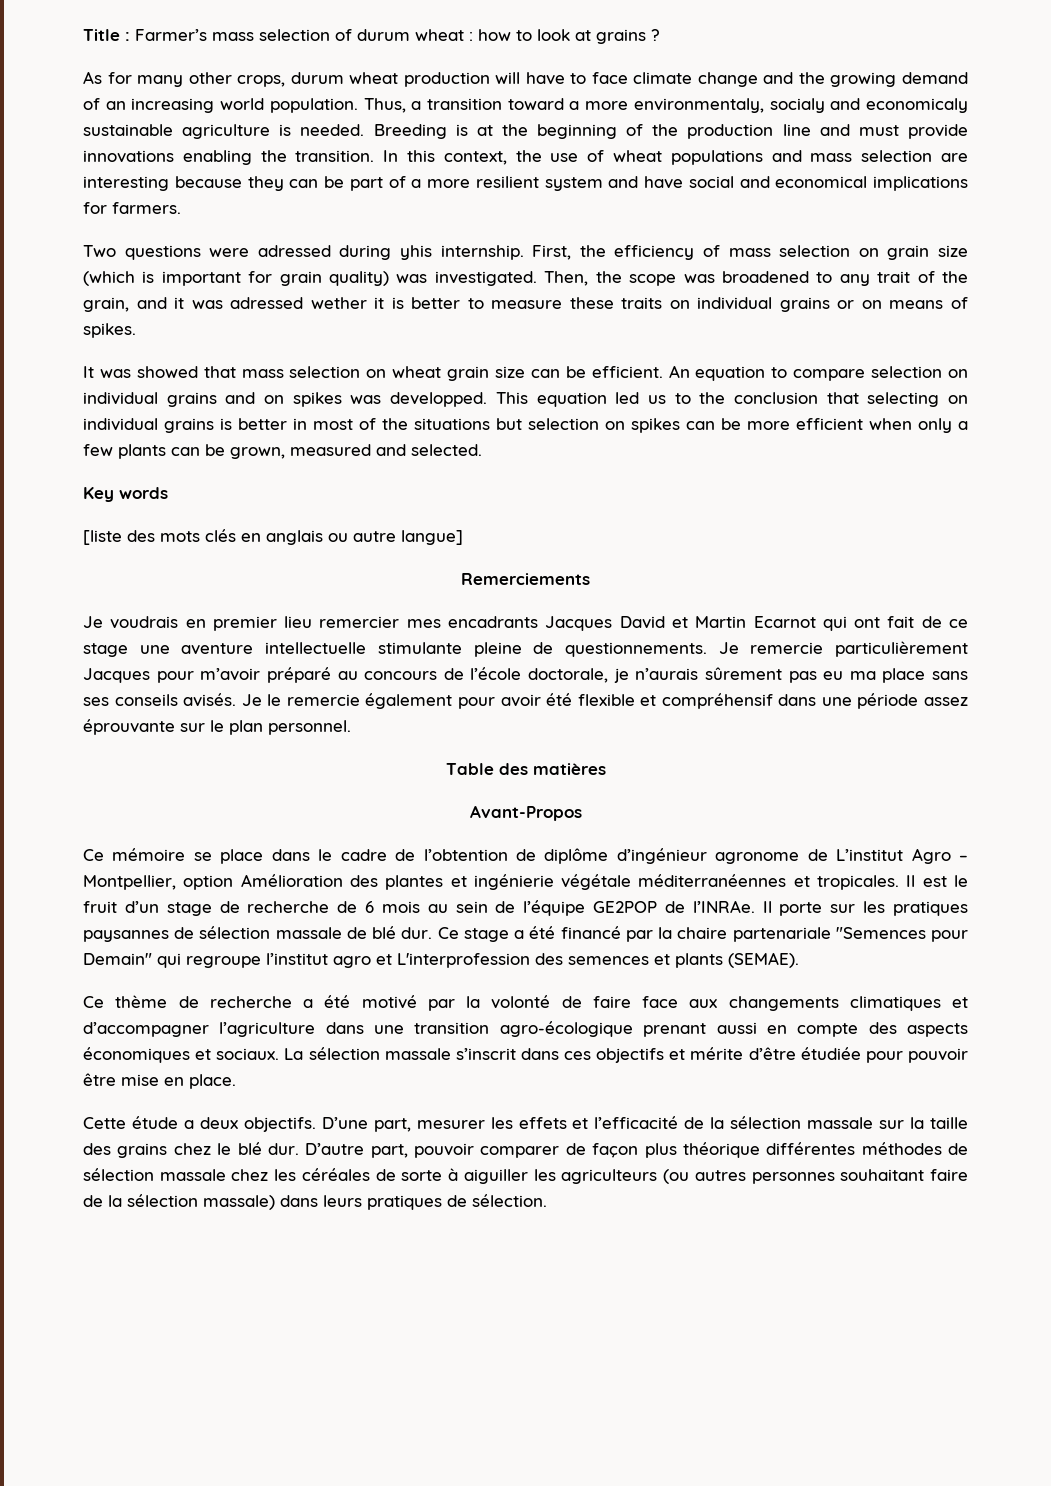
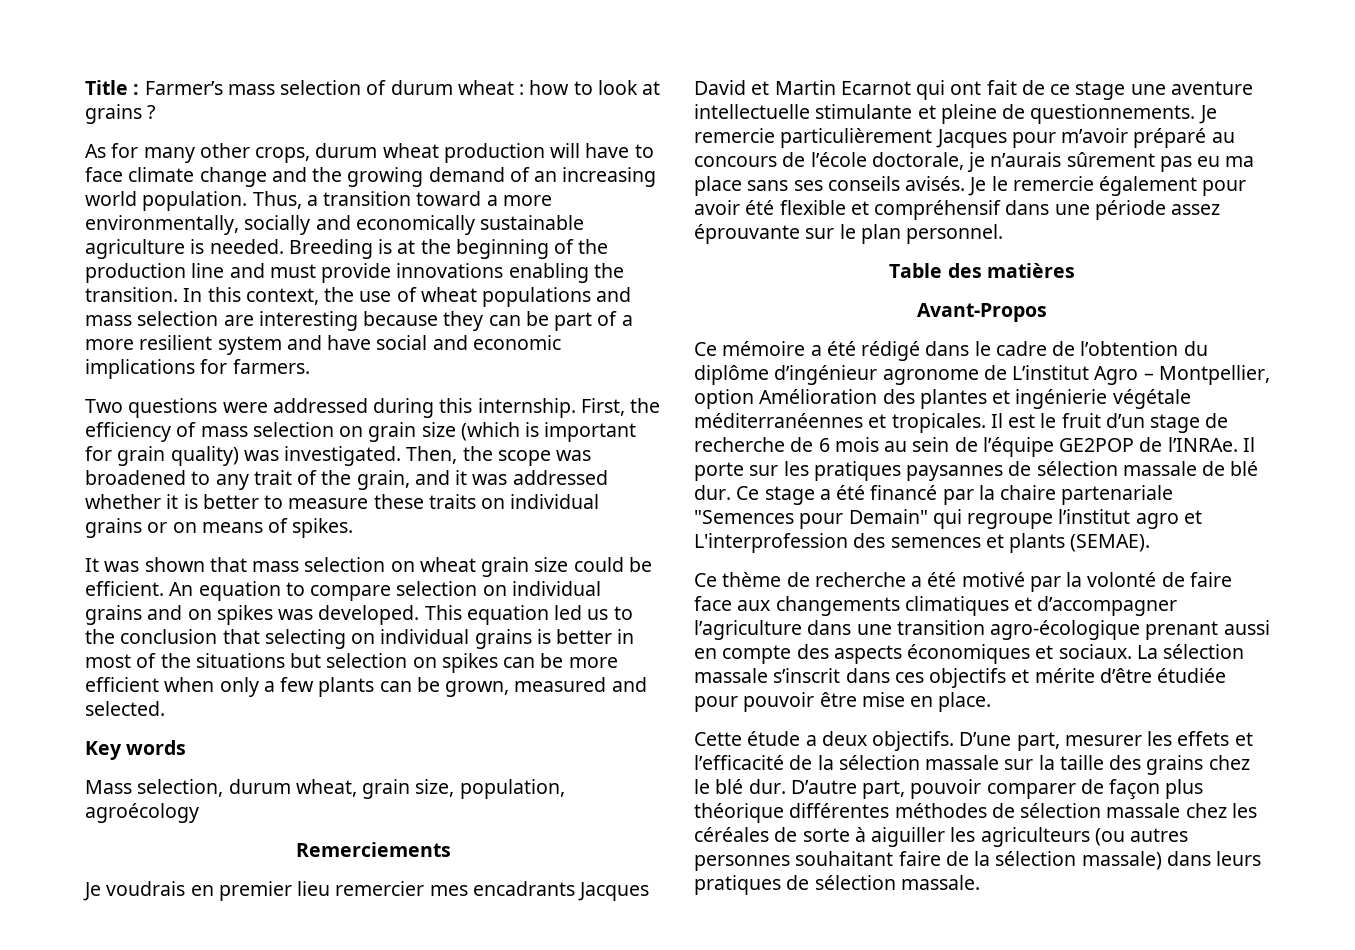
- Thus, a transition toward a more environmentaly, socialy and economicaly sustainable agriculture is needed.
+ Thus, a transition toward a more environmentally, socially and economically sustainable agriculture is needed.
- In this context, the use of wheat populations and mass selection are interesting because they can be part of a more resilient system and have social and economical implications for farmers.
+ In this context, the use of wheat populations and mass selection are interesting because they can be part of a more resilient system and have social and economic implications for farmers.
- Two questions were adressed during yhis internship.
+ Two questions were addressed during this internship.
- Then, the scope was broadened to any trait of the grain, and it was adressed wether it is better to measure these traits on individual grains or on means of spikes.
+ Then, the scope was broadened to any trait of the grain, and it was addressed whether it is better to measure these traits on individual grains or on means of spikes.
- It was showed that mass selection on wheat grain size can be efficient.
+ It was shown that mass selection on wheat grain size could be efficient.
- An equation to compare selection on individual grains and on spikes was developped.
+ An equation to compare selection on individual grains and on spikes was developed.
- [liste des mots clés en anglais ou autre langue]
+ Mass selection, durum wheat, grain size, population, agroécology
- Je voudrais en premier lieu remercier mes encadrants Jacques David et Martin Ecarnot qui ont fait de ce stage une aventure intellectuelle stimulante pleine de questionnements.
+ Je voudrais en premier lieu remercier mes encadrants Jacques David et Martin Ecarnot qui ont fait de ce stage une aventure intellectuelle stimulante et pleine de questionnements.
- Ce mémoire se place dans le cadre de l’obtention de diplôme d’ingénieur agronome de L’institut Agro – Montpellier, option Amélioration des plantes et ingénierie végétale méditerranéennes et tropicales.
+ Ce mémoire a été rédigé dans le cadre de l’obtention du diplôme d’ingénieur agronome de L’institut Agro – Montpellier, option Amélioration des plantes et ingénierie végétale méditerranéennes et tropicales.
- D’autre part, pouvoir comparer de façon plus théorique différentes méthodes de sélection massale chez les céréales de sorte à aiguiller les agriculteurs (ou autres personnes souhaitant faire de la sélection massale) dans leurs pratiques de sélection.
+ D’autre part, pouvoir comparer de façon plus théorique différentes méthodes de sélection massale chez les céréales de sorte à aiguiller les agriculteurs (ou autres personnes souhaitant faire de la sélection massale) dans leurs pratiques de sélection massale.

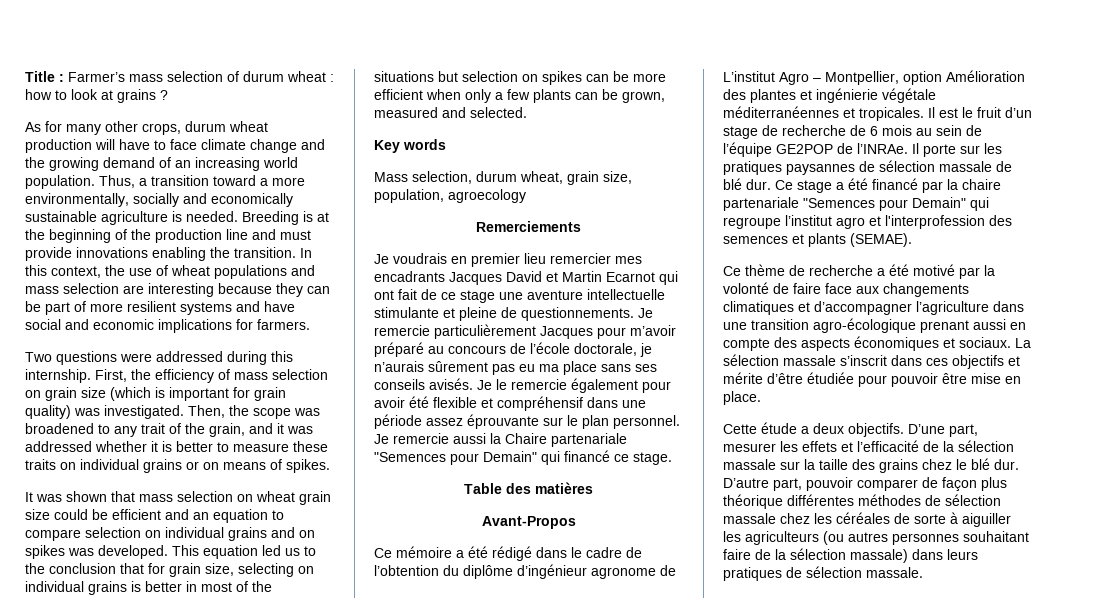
- In this context, the use of wheat populations and mass selection are interesting because they can be part of a more resilient system and have social and economic implications for farmers.
+ In this context, the use of wheat populations and mass selection are interesting because they can be part of more resilient systems and have social and economic implications for farmers.
- It was shown that mass selection on wheat grain size could be efficient. An equation to compare selection on individual grains and on spikes was developed.
+ It was shown that mass selection on wheat grain size could be efficient and an equation to compare selection on individual grains and on spikes was developed.
- This equation led us to the conclusion that selecting on individual grains is better in most of the situations but selection on spikes can be more efficient when only a few plants can be grown, measured and selected.
+ This equation led us to the conclusion that for grain size, selecting on individual grains is better in most of the situations but selection on spikes can be more efficient when only a few plants can be grown, measured and selected.
- Mass selection, durum wheat, grain size, population, agroécology
+ Mass selection, durum wheat, grain size, population, agroecology
+ Je remercie aussi la Chaire partenariale "Semences pour Demain" qui financé ce stage.
- Ce stage a été financé par la chaire partenariale "Semences pour Demain" qui regroupe l’institut agro et L'interprofession des semences et plants (SEMAE).
+ Ce stage a été financé par la chaire partenariale "Semences pour Demain" qui regroupe l’institut agro et l'interprofession des semences et plants (SEMAE).

